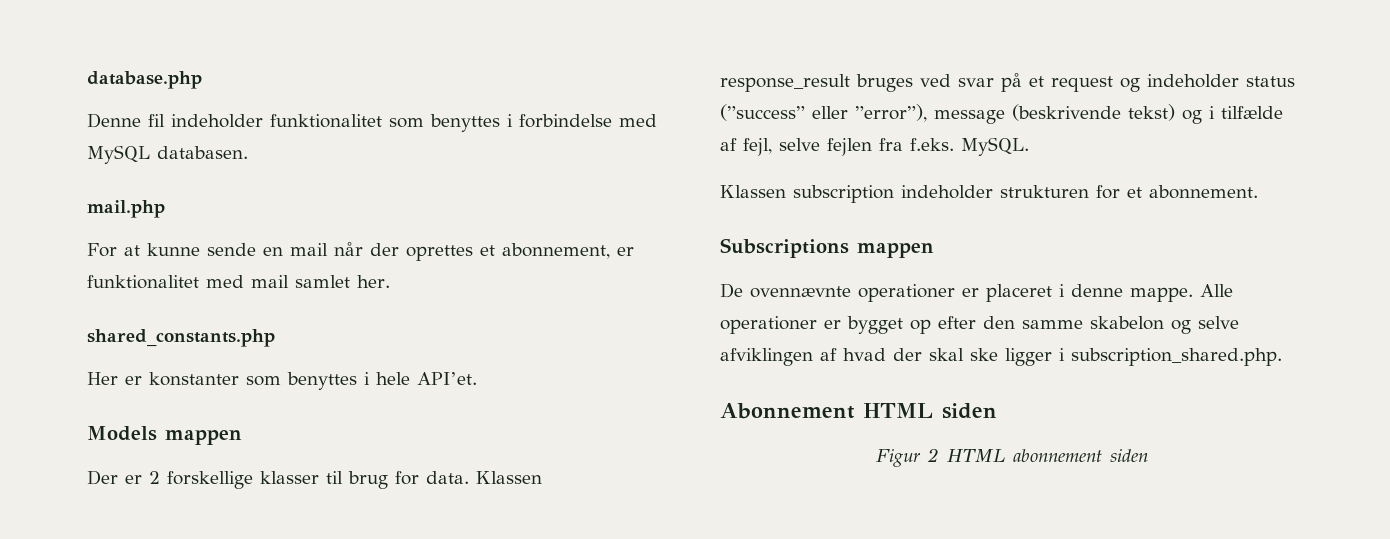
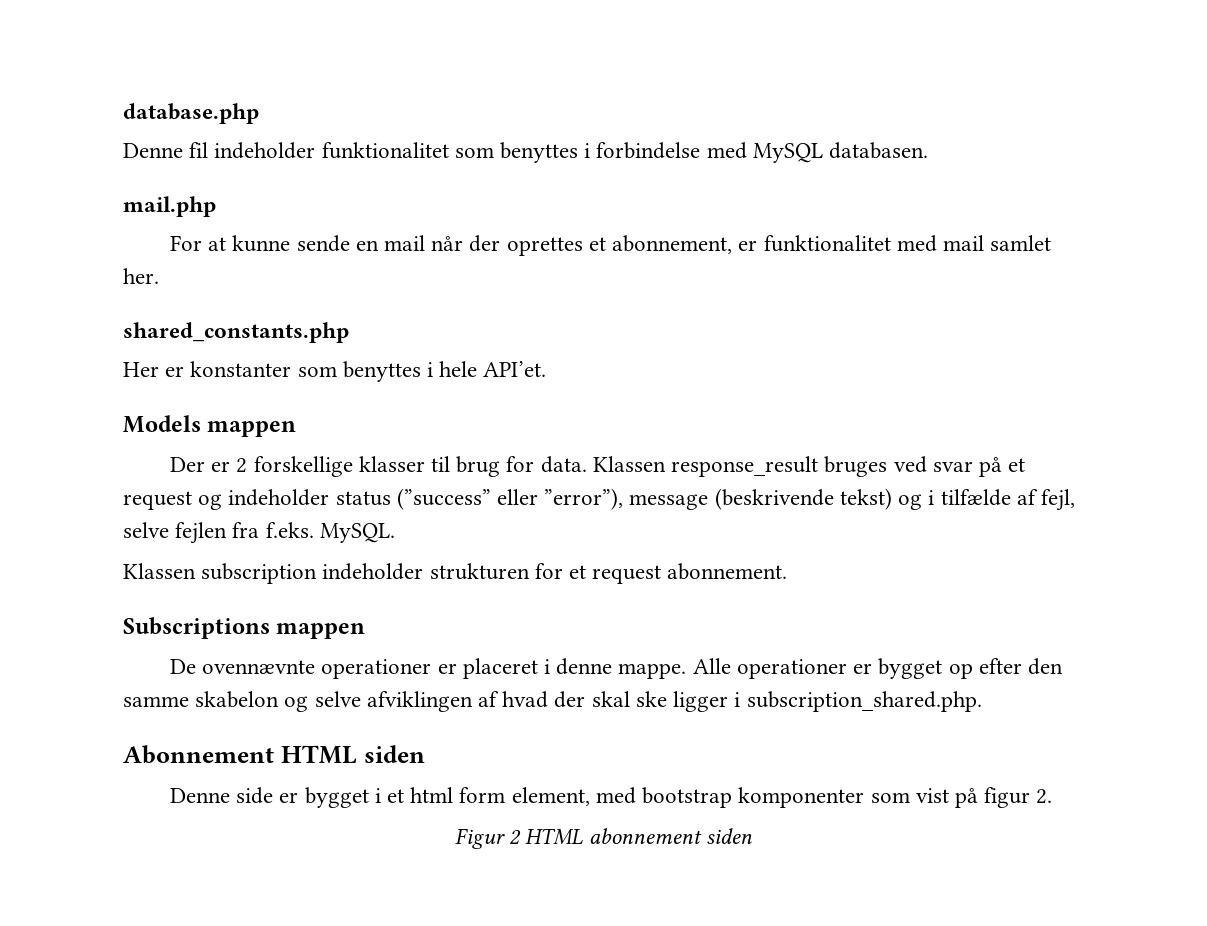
- Klassen subscription indeholder strukturen for et abonnement.
+ Klassen subscription indeholder strukturen for et request abonnement.
+ Denne side er bygget i et html form element, med bootstrap komponenter som vist på figur 2.

